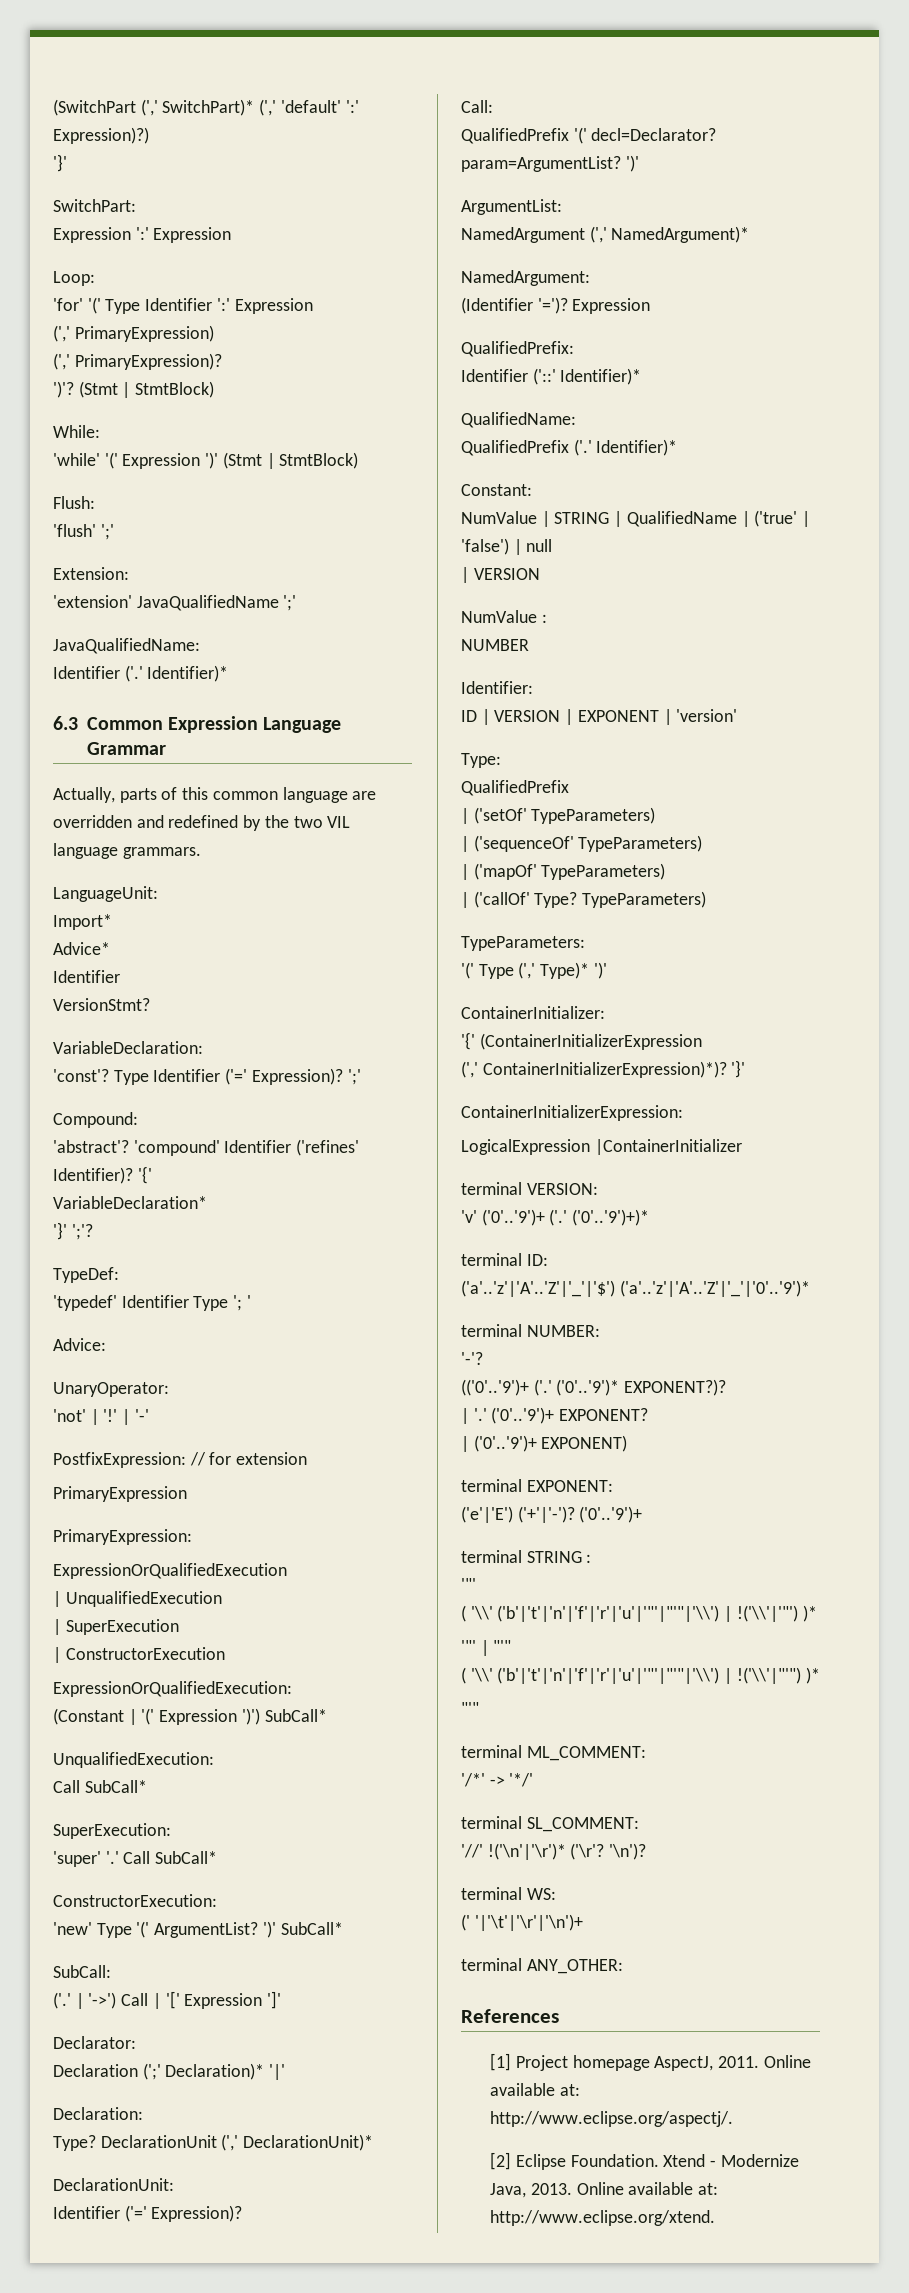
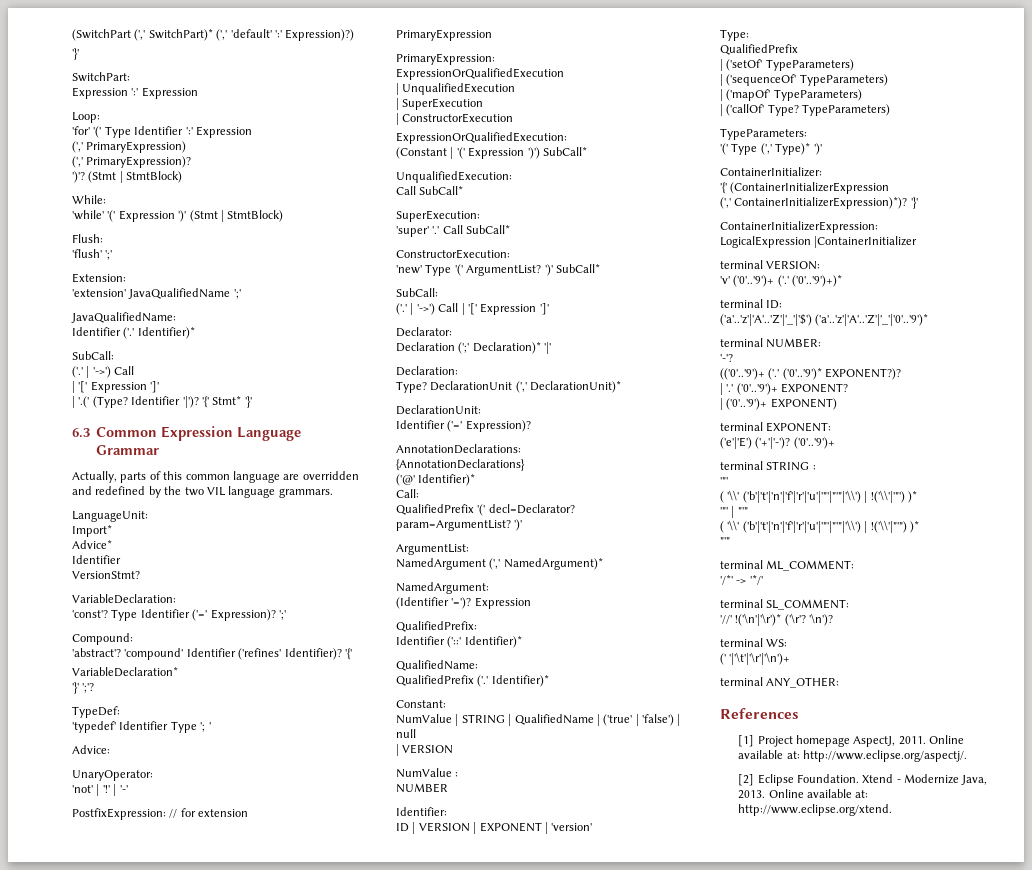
  Identifier ('.' Identifier)*
+ SubCall:
+ ('.' | '->') Call
+ | '[' Expression ']'
+ | '.(' (Type? Identifier '|')? '{' Stmt* '}'
+ AnnotationDeclarations:
+ {AnnotationDeclarations}
+ ('@' Identifier)*

